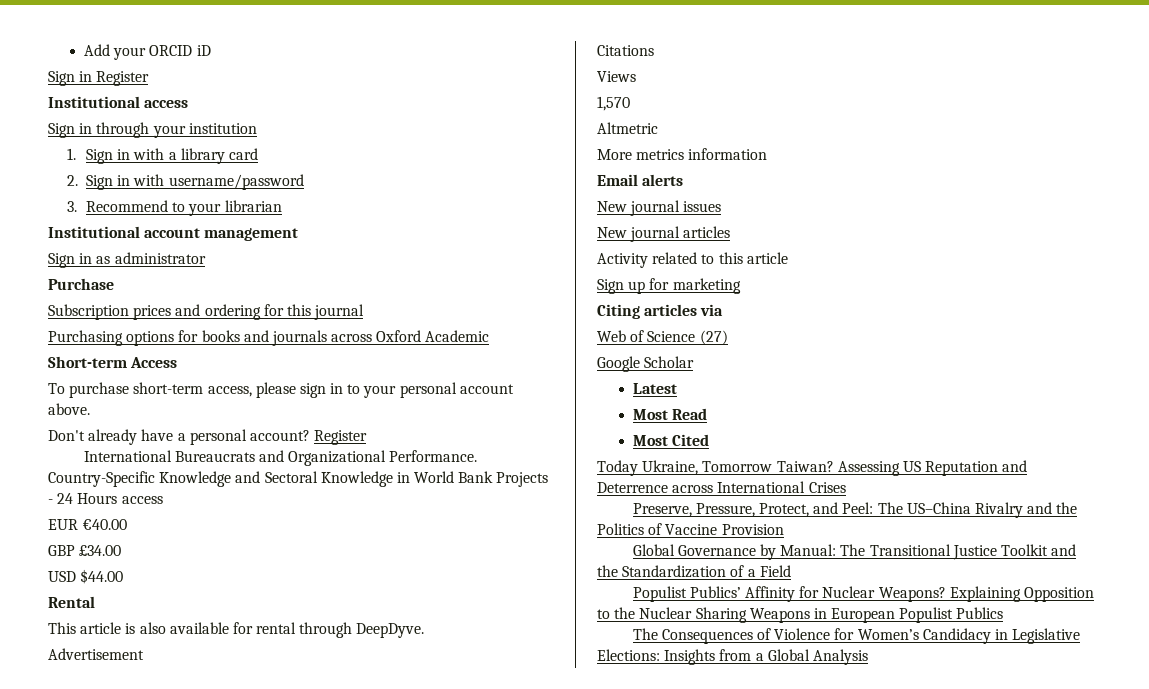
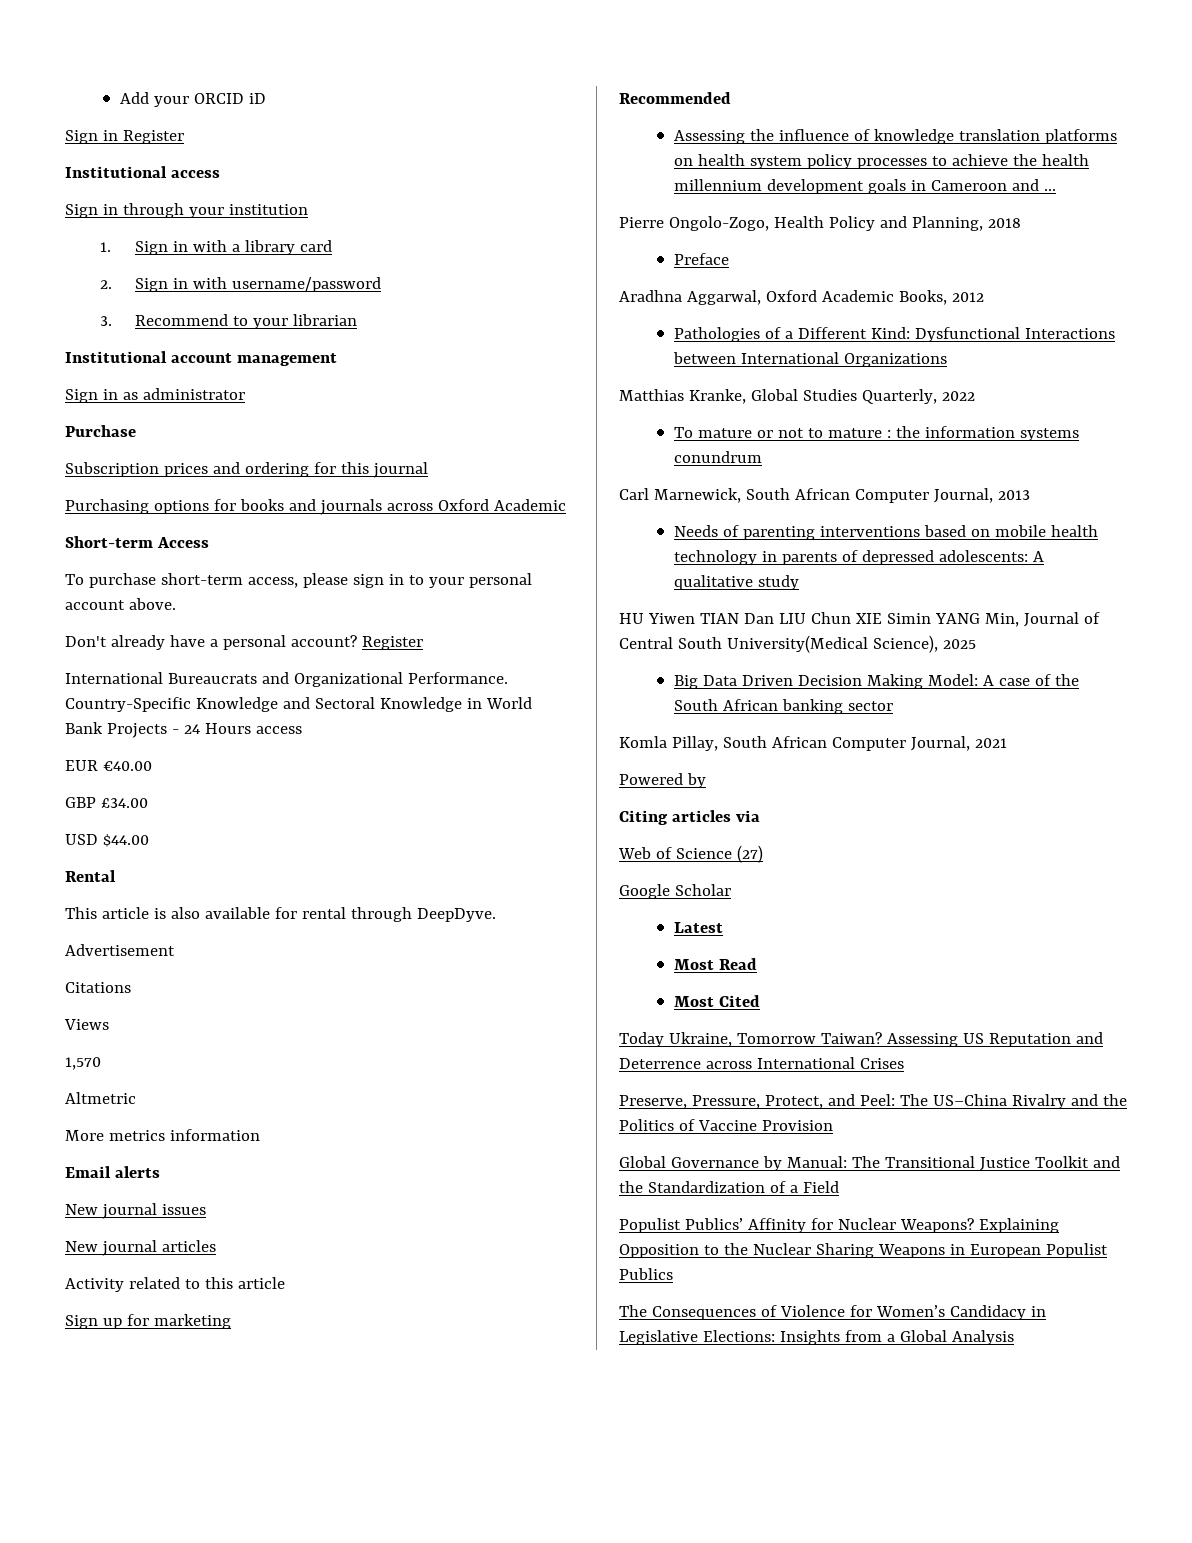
+ Recommended
+ Assessing the influence of knowledge translation platforms on health system policy processes to achieve the health millennium development goals in Cameroon and ...
+ Pierre Ongolo-Zogo, Health Policy and Planning, 2018
+ Preface
+ Aradhna Aggarwal, Oxford Academic Books, 2012
+ Pathologies of a Different Kind: Dysfunctional Interactions between International Organizations
+ Matthias Kranke, Global Studies Quarterly, 2022
+ To mature or not to mature : the information systems conundrum
+ Carl Marnewick, South African Computer Journal, 2013
+ Needs of parenting interventions based on mobile health technology in parents of depressed adolescents: A qualitative study
+ HU Yiwen TIAN Dan LIU Chun XIE Simin YANG Min, Journal of Central South University(Medical Science), 2025
+ Big Data Driven Decision Making Model: A case of the South African banking sector
+ Komla Pillay, South African Computer Journal, 2021
+ Powered by

